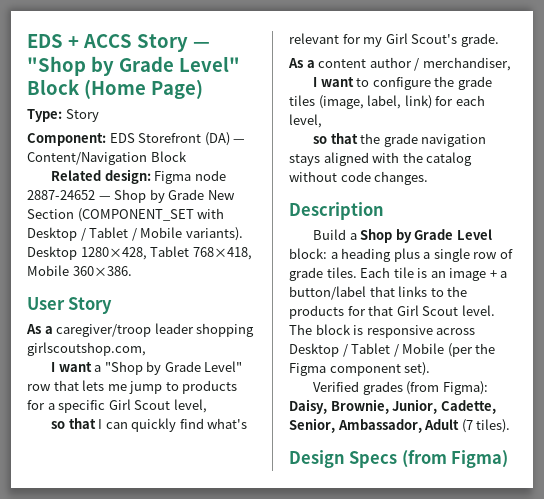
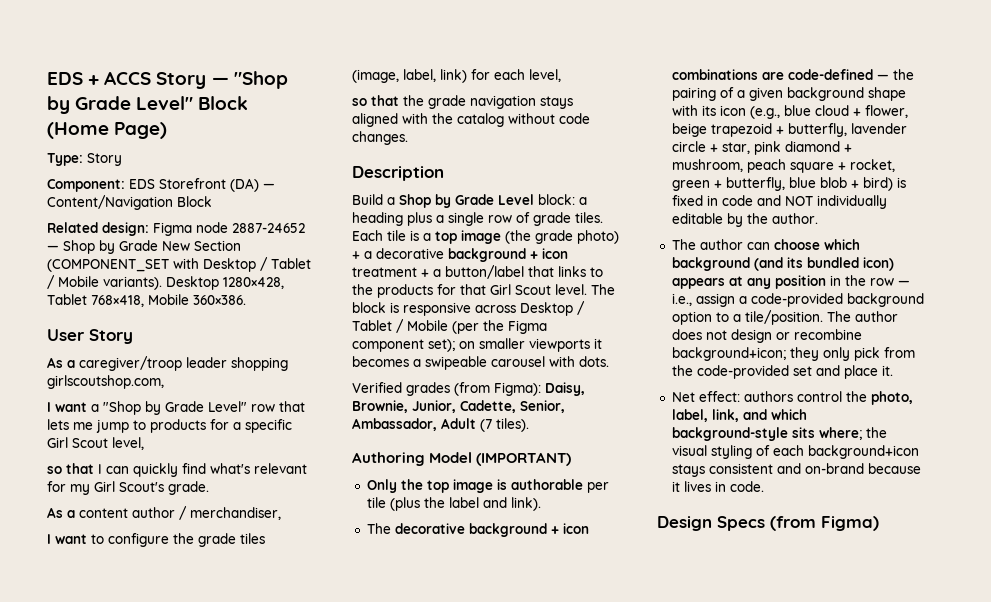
- Each tile is an image + a button/label that links to the products for that Girl Scout level.
+ Each tile is a top image (the grade photo) + a decorative background + icon treatment + a button/label that links to the products for that Girl Scout level.
- The block is responsive across Desktop / Tablet / Mobile (per the Figma component set).
+ The block is responsive across Desktop / Tablet / Mobile (per the Figma component set); on smaller viewports it becomes a swipeable carousel with dots.
+ Authoring Model (IMPORTANT)
+ Only the top image is authorable per tile (plus the label and link).
+ The decorative background + icon combinations are code-defined — the pairing of a given background shape with its icon (e.g., blue cloud + flower, beige trapezoid + butterfly, lavender circle + star, pink diamond + mushroom, peach square + rocket, green + butterfly, blue blob + bird) is fixed in code and NOT individually editable by the author.
+ The author can choose which background (and its bundled icon) appears at any position in the row — i.e., assign a code-provided background option to a tile/position. The author does not design or recombine background+icon; they only pick from the code-provided set and place it.
+ Net effect: authors control the photo, label, link, and which background-style sits where; the visual styling of each background+icon stays consistent and on-brand because it lives in code.

